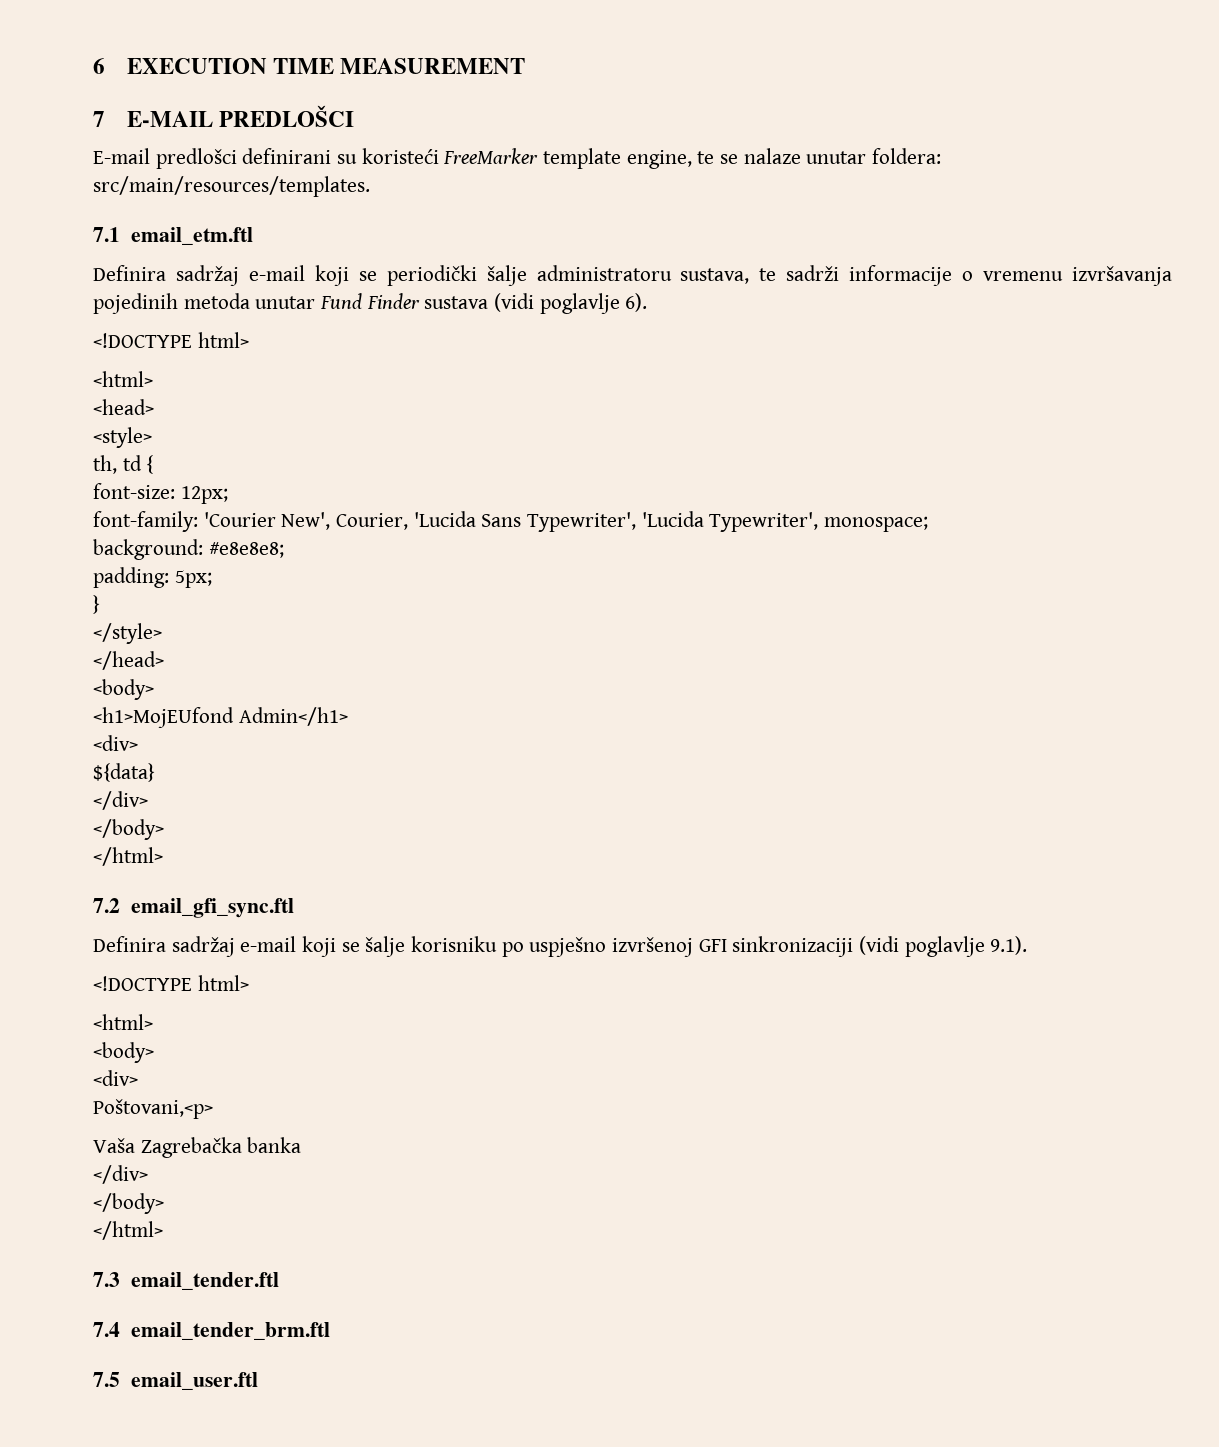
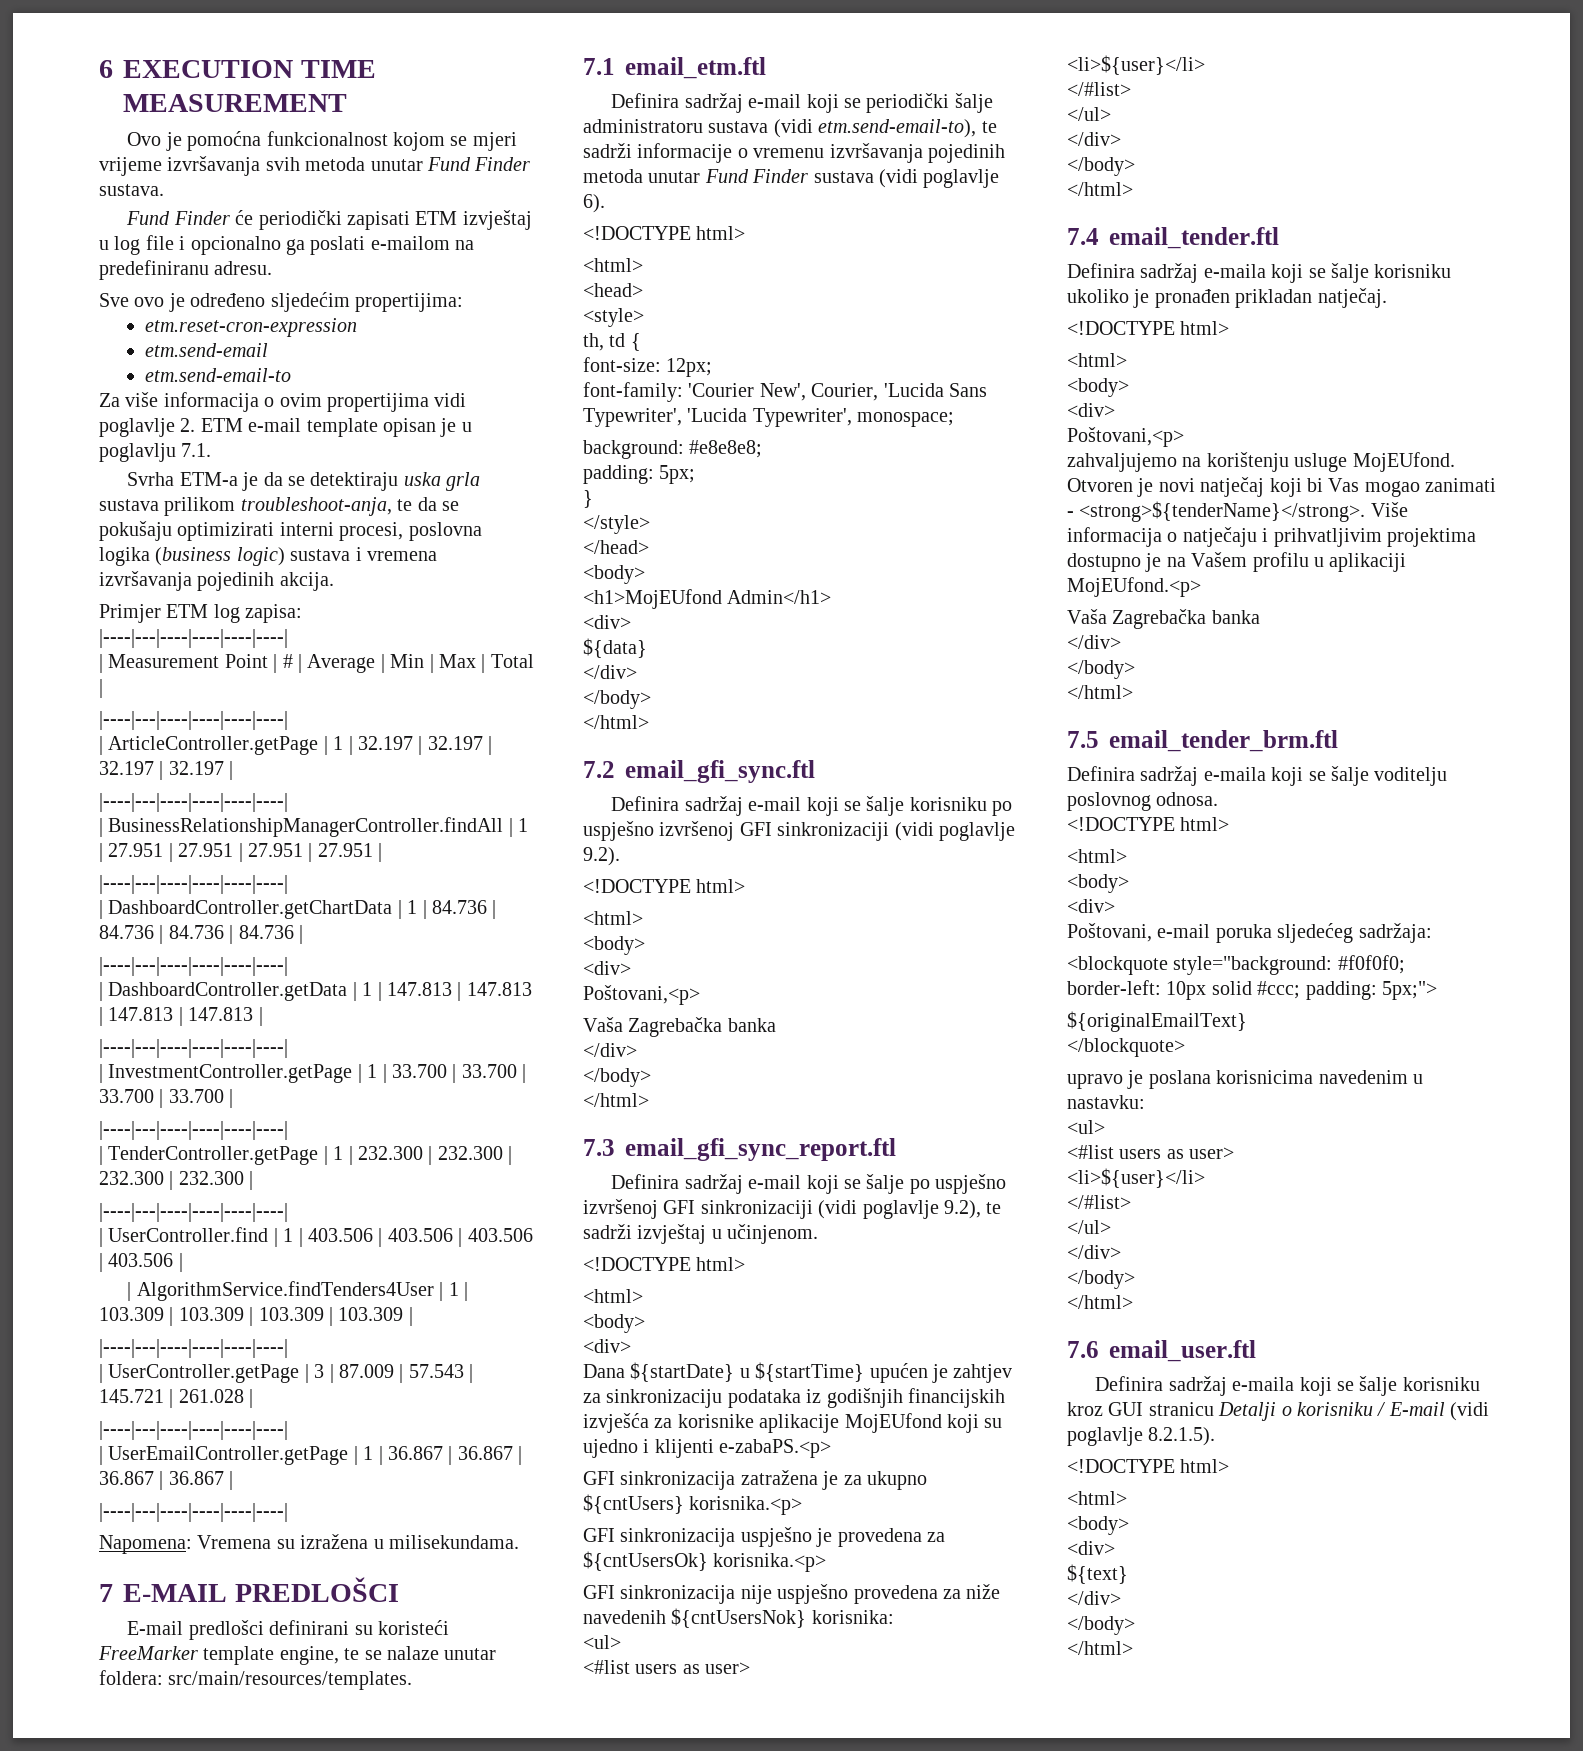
+ Ovo je pomoćna funkcionalnost kojom se mjeri vrijeme izvršavanja svih metoda unutar Fund Finder sustava.
+ Fund Finder će periodički zapisati ETM izvještaj u log file i opcionalno ga poslati e-mailom na predefiniranu adresu.
+ Sve ovo je određeno sljedećim propertijima:
+ etm.reset-cron-expression
+ etm.send-email
+ etm.send-email-to
+ Za više informacija o ovim propertijima vidi poglavlje 2. ETM e-mail template opisan je u poglavlju 7.1.
+ Svrha ETM-a je da se detektiraju uska grla sustava prilikom troubleshoot-anja, te da se pokušaju optimizirati interni procesi, poslovna logika (business logic) sustava i vremena izvršavanja pojedinih akcija.
+ Primjer ETM log zapisa:
+ |----|---|----|----|----|----|
+ | Measurement Point | # | Average | Min | Max | Total |
+ |----|---|----|----|----|----|
+ | ArticleController.getPage | 1 | 32.197 | 32.197 | 32.197 | 32.197 |
+ |----|---|----|----|----|----|
+ | BusinessRelationshipManagerController.findAll | 1 | 27.951 | 27.951 | 27.951 | 27.951 |
+ |----|---|----|----|----|----|
+ | DashboardController.getChartData | 1 | 84.736 | 84.736 | 84.736 | 84.736 |
+ |----|---|----|----|----|----|
+ | DashboardController.getData | 1 | 147.813 | 147.813 | 147.813 | 147.813 |
+ |----|---|----|----|----|----|
+ | InvestmentController.getPage | 1 | 33.700 | 33.700 | 33.700 | 33.700 |
+ |----|---|----|----|----|----|
+ | TenderController.getPage | 1 | 232.300 | 232.300 | 232.300 | 232.300 |
+ |----|---|----|----|----|----|
+ | UserController.find | 1 | 403.506 | 403.506 | 403.506 | 403.506 |
+ | AlgorithmService.findTenders4User | 1 | 103.309 | 103.309 | 103.309 | 103.309 |
+ |----|---|----|----|----|----|
+ | UserController.getPage | 3 | 87.009 | 57.543 | 145.721 | 261.028 |
+ |----|---|----|----|----|----|
+ | UserEmailController.getPage | 1 | 36.867 | 36.867 | 36.867 | 36.867 |
+ |----|---|----|----|----|----|
+ Napomena: Vremena su izražena u milisekundama.
- Definira sadržaj e-mail koji se periodički šalje administratoru sustava, te sadrži informacije o vremenu izvršavanja pojedinih metoda unutar Fund Finder sustava (vidi poglavlje 6).
+ Definira sadržaj e-mail koji se periodički šalje administratoru sustava (vidi etm.send-email-to), te sadrži informacije o vremenu izvršavanja pojedinih metoda unutar Fund Finder sustava (vidi poglavlje 6).
- Definira sadržaj e-mail koji se šalje korisniku po uspješno izvršenoj GFI sinkronizaciji (vidi poglavlje 9.1).
+ Definira sadržaj e-mail koji se šalje korisniku po uspješno izvršenoj GFI sinkronizaciji (vidi poglavlje 9.2).
- 7.3 email_tender.ftl
- 7.4 email_tender_brm.ftl
- 7.5 email_user.ftl
+ 7.3 email_gfi_sync_report.ftl
+ Definira sadržaj e-mail koji se šalje po uspješno izvršenoj GFI sinkronizaciji (vidi poglavlje 9.2), te sadrži izvještaj u učinjenom.
+ <!DOCTYPE html>
+ <html>
+ <body>
+ <div>
+ Dana ${startDate} u ${startTime} upućen je zahtjev za sinkronizaciju podataka iz godišnjih financijskih izvješća za korisnike aplikacije MojEUfond koji su ujedno i klijenti e-zabaPS.<p>
+ GFI sinkronizacija zatražena je za ukupno ${cntUsers} korisnika.<p>
+ GFI sinkronizacija uspješno je provedena za ${cntUsersOk} korisnika.<p>
+ GFI sinkronizacija nije uspješno provedena za niže navedenih ${cntUsersNok} korisnika:
+ <ul>
+ <#list users as user>
+ <li>${user}</li>
+ </#list>
+ </ul>
+ </div>
+ </body>
+ </html>
+ 7.4 email_tender.ftl
+ Definira sadržaj e-maila koji se šalje korisniku ukoliko je pronađen prikladan natječaj.
+ <!DOCTYPE html>
+ <html>
+ <body>
+ <div>
+ Poštovani,<p>
+ zahvaljujemo na korištenju usluge MojEUfond. Otvoren je novi natječaj koji bi Vas mogao zanimati - <strong>${tenderName}</strong>. Više informacija o natječaju i prihvatljivim projektima dostupno je na Vašem profilu u aplikaciji MojEUfond.<p>
+ Vaša Zagrebačka banka
+ </div>
+ </body>
+ </html>
+ 7.5 email_tender_brm.ftl
+ Definira sadržaj e-maila koji se šalje voditelju poslovnog odnosa.
+ <!DOCTYPE html>
+ <html>
+ <body>
+ <div>
+ Poštovani, e-mail poruka sljedećeg sadržaja:
+ <blockquote style="background: #f0f0f0; border-left: 10px solid #ccc; padding: 5px;">
+ ${originalEmailText}
+ </blockquote>
+ upravo je poslana korisnicima navedenim u nastavku:
+ <ul>
+ <#list users as user>
+ <li>${user}</li>
+ </#list>
+ </ul>
+ </div>
+ </body>
+ </html>
+ 7.6 email_user.ftl
+ Definira sadržaj e-maila koji se šalje korisniku kroz GUI stranicu Detalji o korisniku / E-mail (vidi poglavlje 8.2.1.5).
+ <!DOCTYPE html>
+ <html>
+ <body>
+ <div>
+ ${text}
+ </div>
+ </body>
+ </html>

